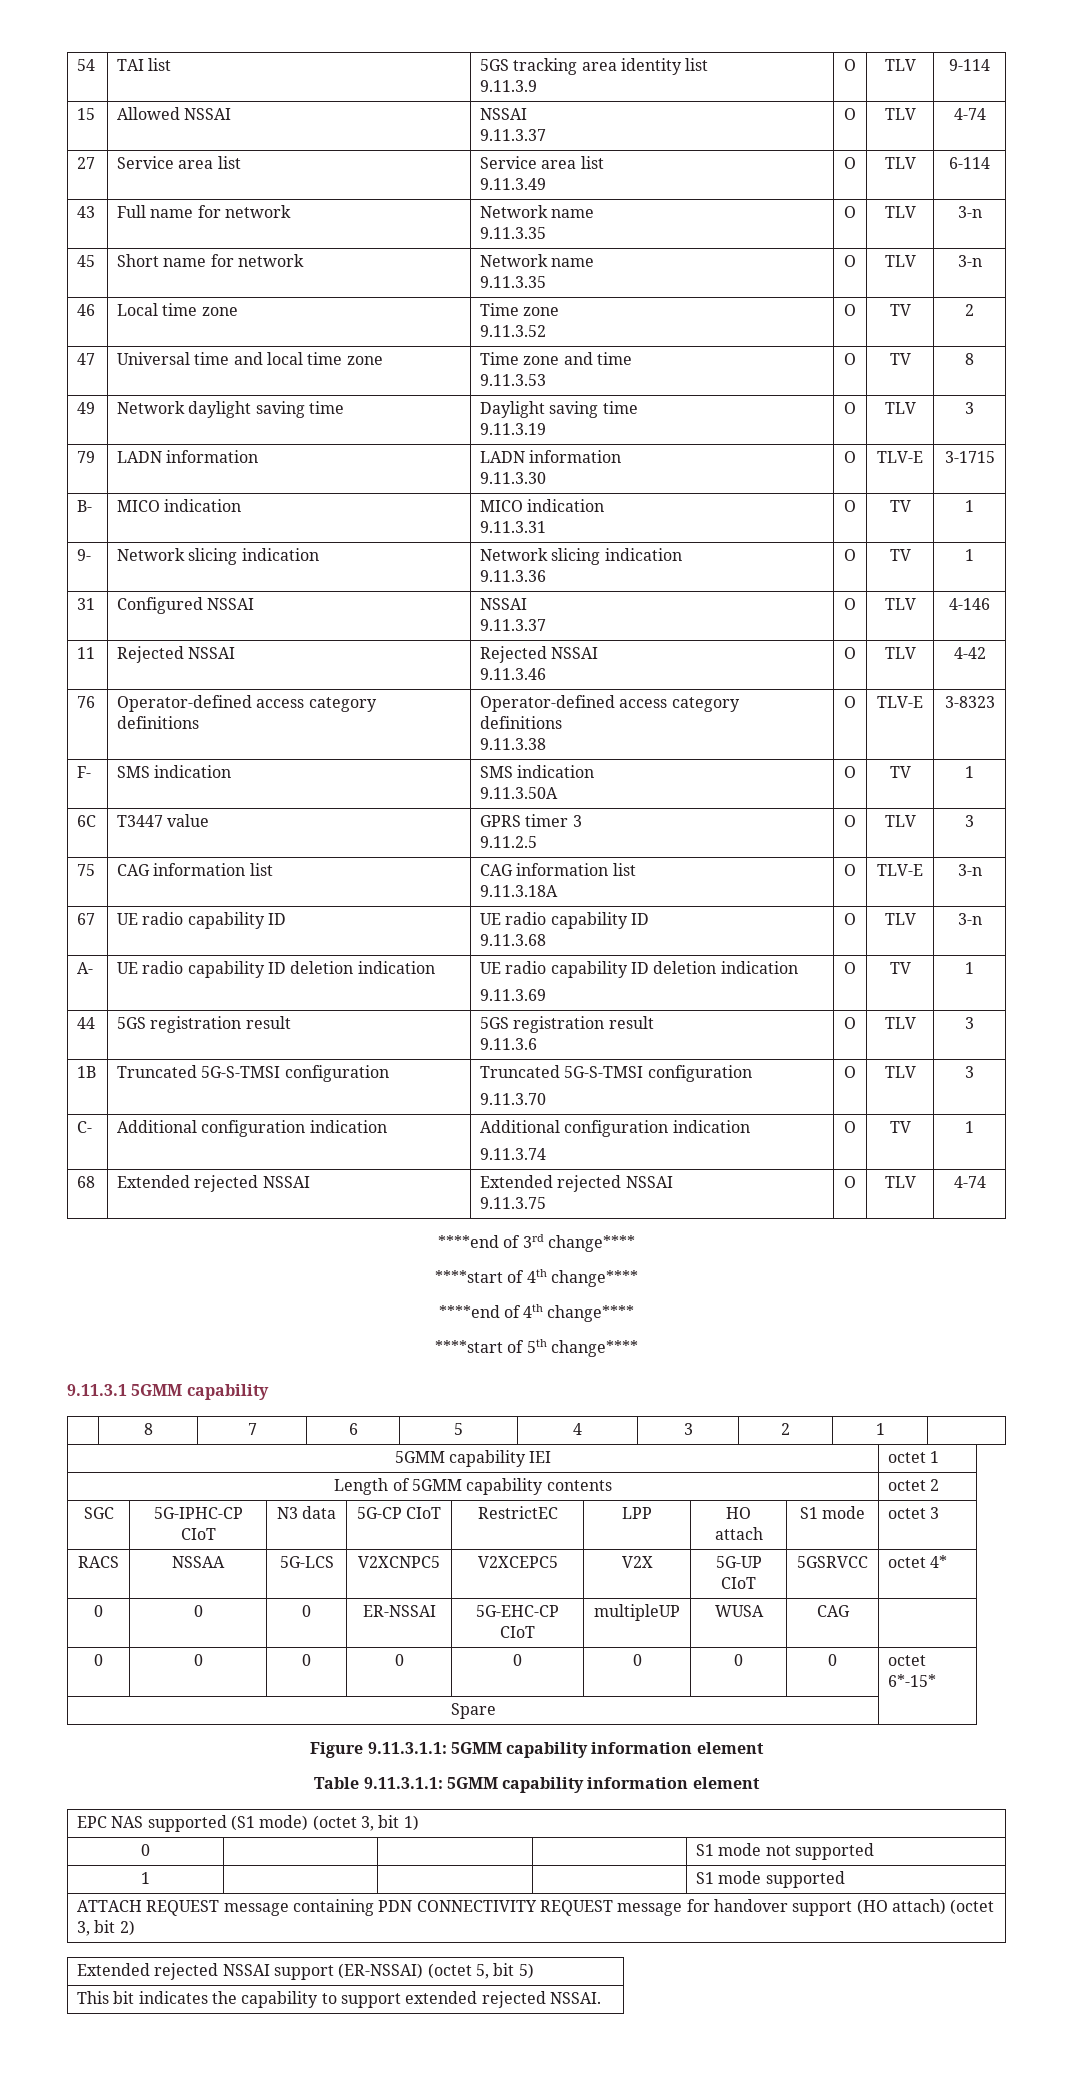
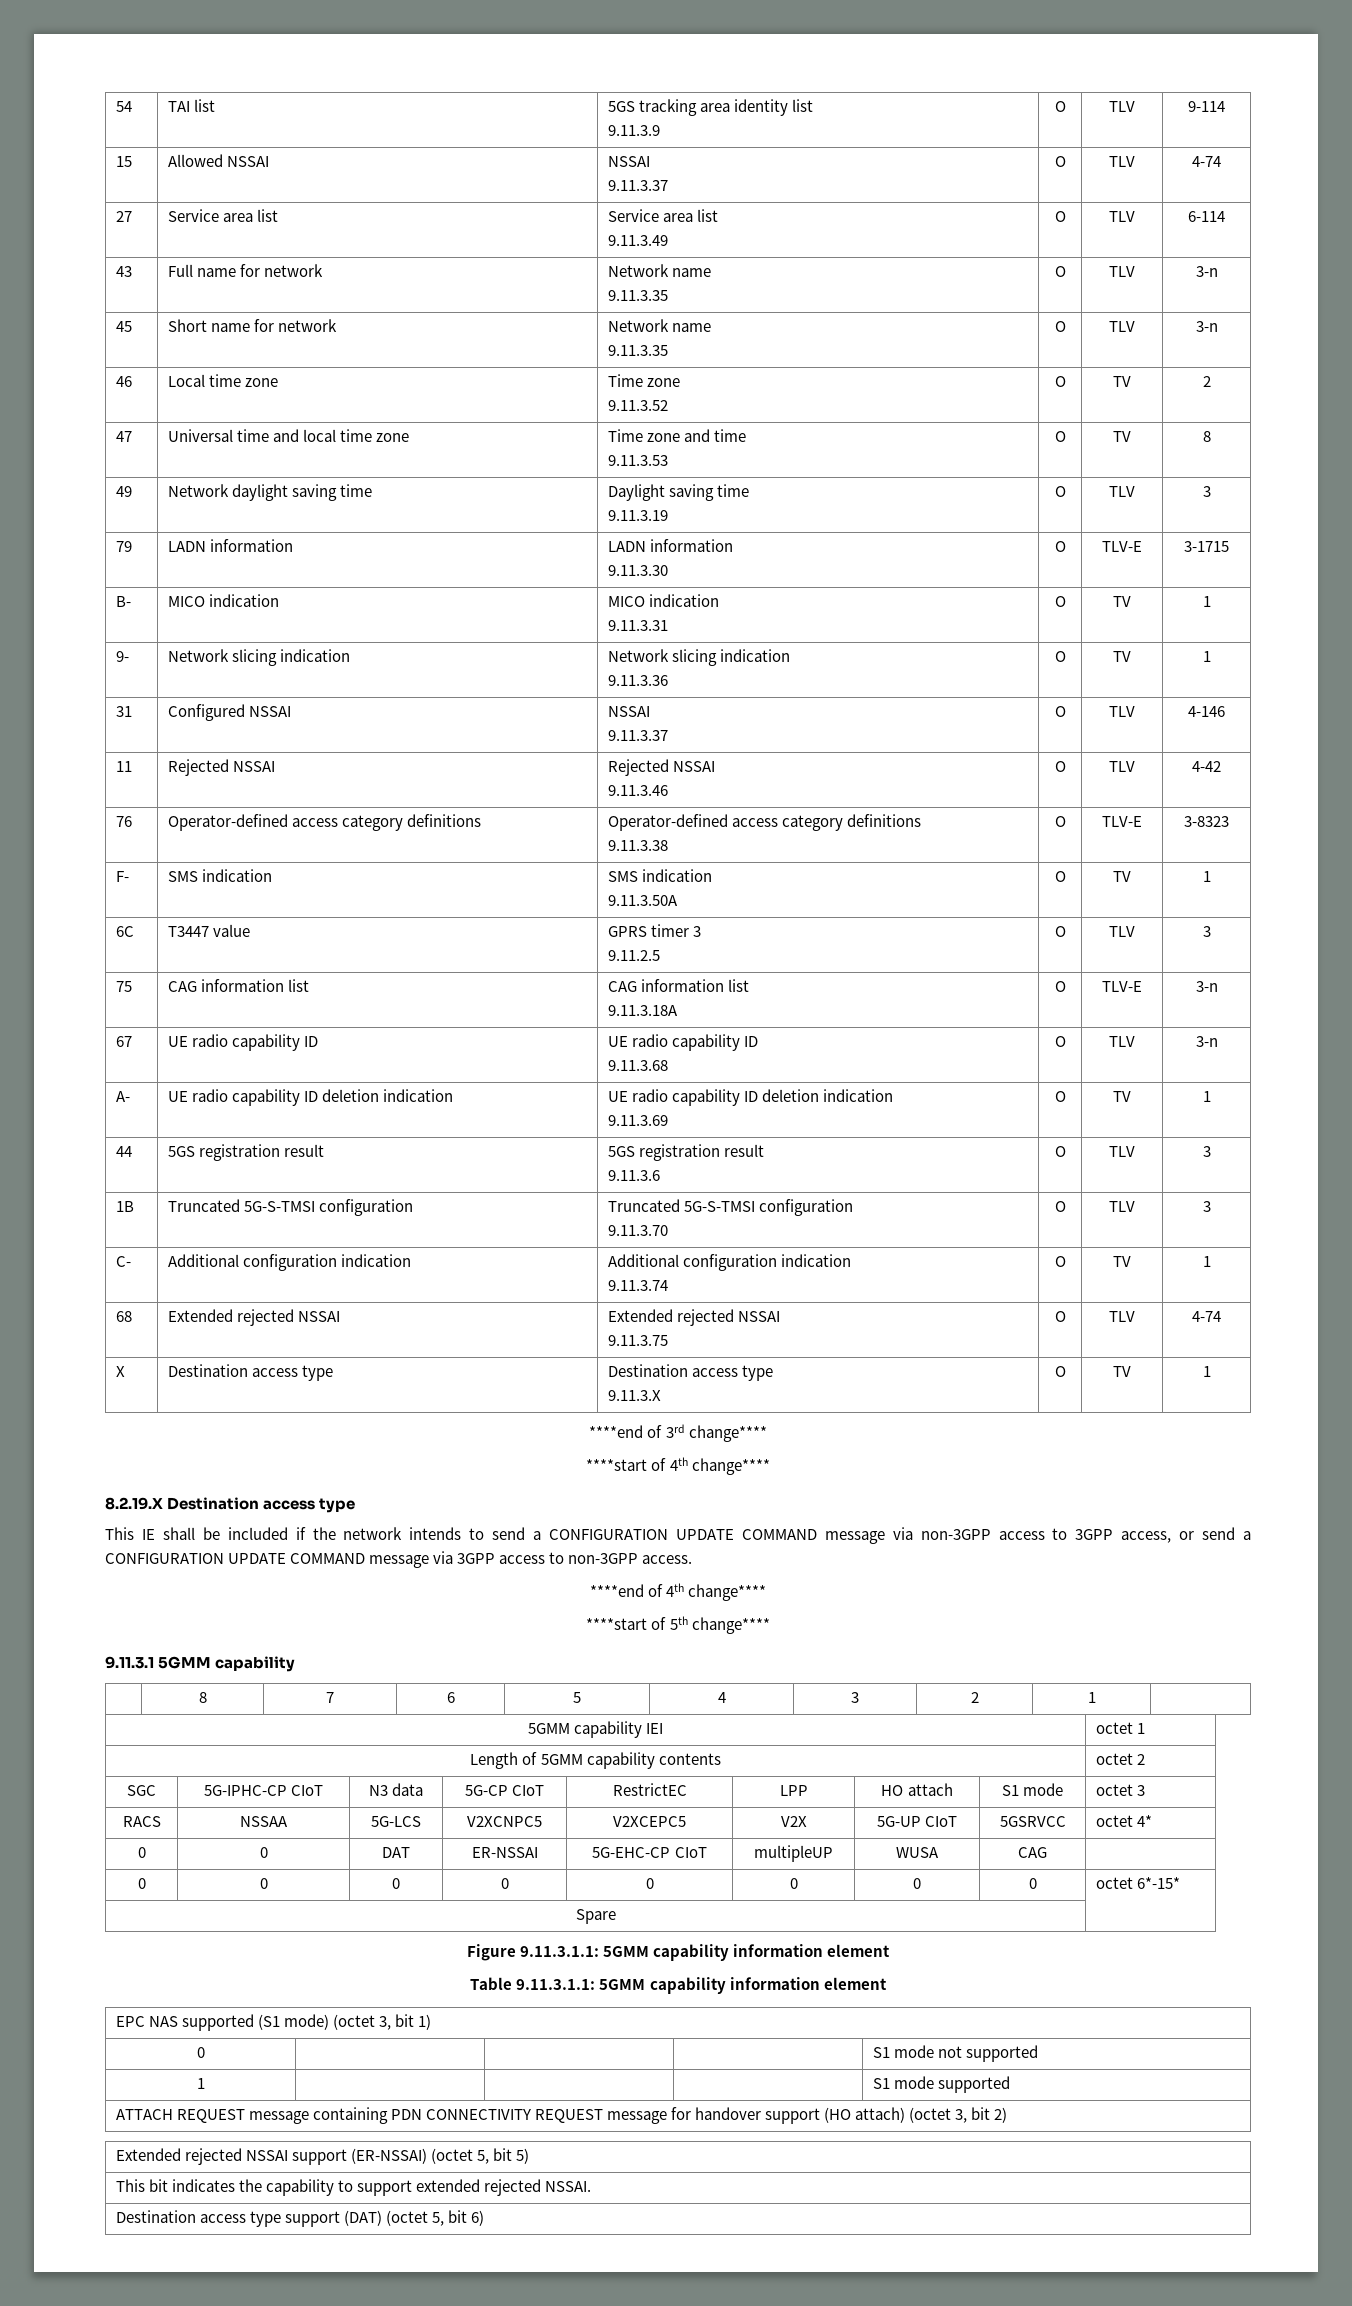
+ X | Destination access type | Destination access type
+ 9.11.3.X | O | TV | 1
+ 8.2.19.X Destination access type
+ This IE shall be included if the network intends to send a CONFIGURATION UPDATE COMMAND message via non-3GPP access to 3GPP access, or send a CONFIGURATION UPDATE COMMAND message via 3GPP access to non-3GPP access.
- 0 | 0 | 0 | ER-NSSAI | 5G-EHC-CP CIoT | multipleUP | WUSA | CAG |
+ 0 | 0 | DAT | ER-NSSAI | 5G-EHC-CP CIoT | multipleUP | WUSA | CAG |
+ Destination access type support (DAT) (octet 5, bit 6)

